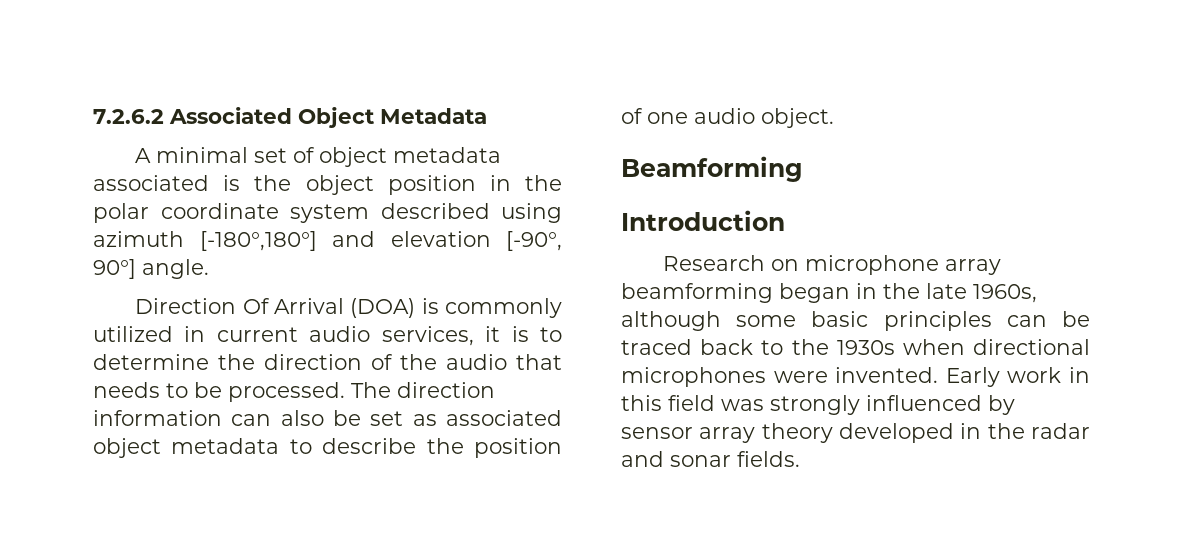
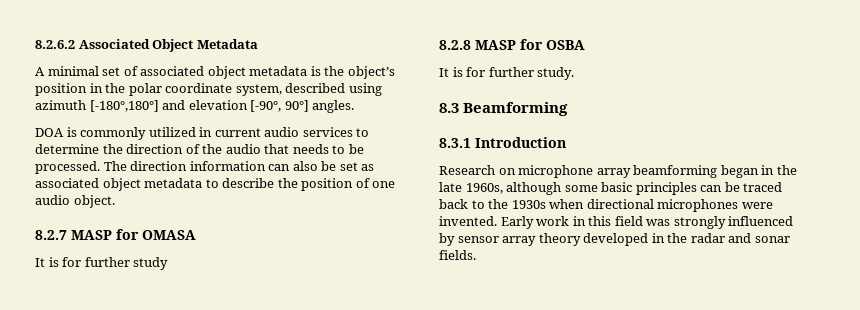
- 7.2.6.2 Associated Object Metadata
+ 8.2.6.2 Associated Object Metadata
- A minimal set of object metadata associated is the object position in the polar coordinate system described using azimuth [-180°,180°] and elevation [-90°, 90°] angle.
- Direction Of Arrival (DOA) is commonly utilized in current audio services, it is to determine the direction of the audio that needs to be processed.
+ A minimal set of associated object metadata is the object’s position in the polar coordinate system, described using azimuth [-180°,180°] and elevation [-90°, 90°] angles.
+ DOA is commonly utilized in current audio services to determine the direction of the audio that needs to be processed.
- Beamforming
+ 8.2.7 MASP for OMASA
+ It is for further study
+ 8.2.8 MASP for OSBA
+ It is for further study.
+ 8.3 Beamforming
- Introduction
+ 8.3.1 Introduction

